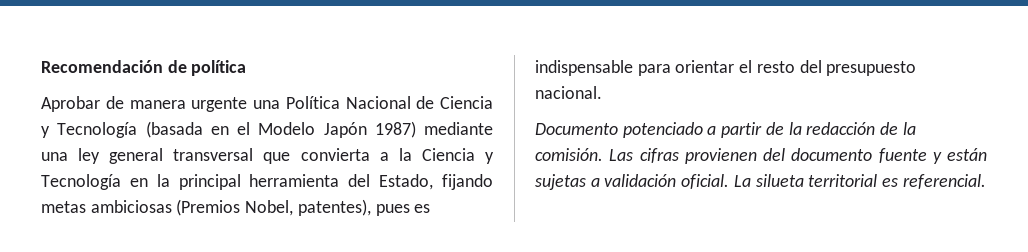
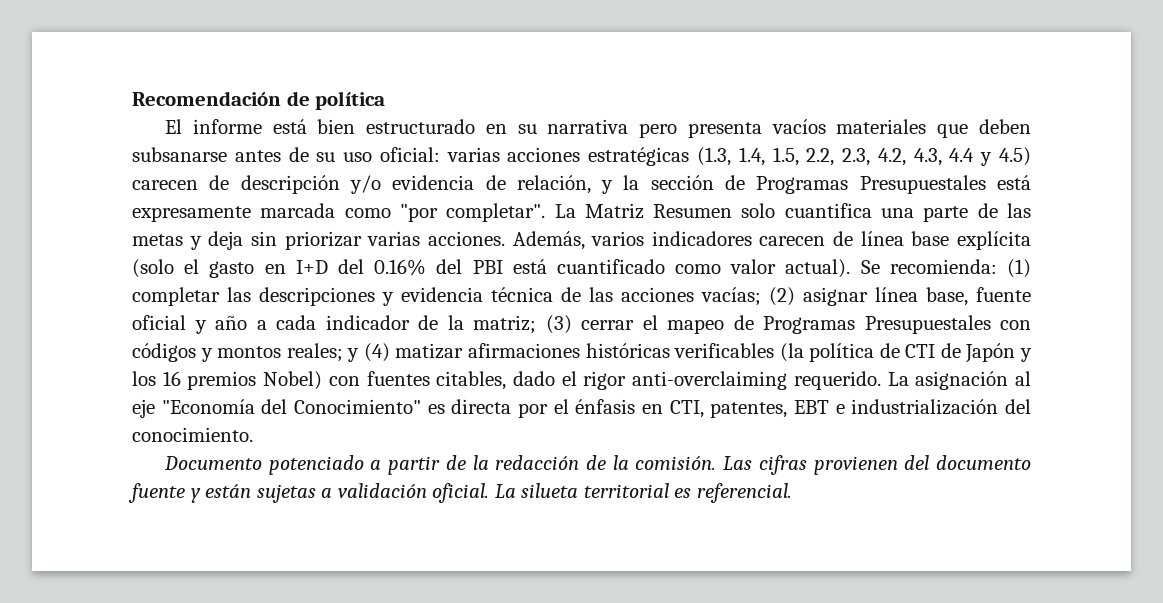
- Aprobar de manera urgente una Política Nacional de Ciencia y Tecnología (basada en el Modelo Japón 1987) mediante una ley general transversal que convierta a la Ciencia y Tecnología en la principal herramienta del Estado, fijando metas ambiciosas (Premios Nobel, patentes), pues es indispensable para orientar el resto del presupuesto nacional.
+ El informe está bien estructurado en su narrativa pero presenta vacíos materiales que deben subsanarse antes de su uso oficial: varias acciones estratégicas (1.3, 1.4, 1.5, 2.2, 2.3, 4.2, 4.3, 4.4 y 4.5) carecen de descripción y/o evidencia de relación, y la sección de Programas Presupuestales está expresamente marcada como "por completar". La Matriz Resumen solo cuantifica una parte de las metas y deja sin priorizar varias acciones. Además, varios indicadores carecen de línea base explícita (solo el gasto en I+D del 0.16% del PBI está cuantificado como valor actual). Se recomienda: (1) completar las descripciones y evidencia técnica de las acciones vacías; (2) asignar línea base, fuente oficial y año a cada indicador de la matriz; (3) cerrar el mapeo de Programas Presupuestales con códigos y montos reales; y (4) matizar afirmaciones históricas verificables (la política de CTI de Japón y los 16 premios Nobel) con fuentes citables, dado el rigor anti-overclaiming requerido. La asignación al eje "Economía del Conocimiento" es directa por el énfasis en CTI, patentes, EBT e industrialización del conocimiento.

